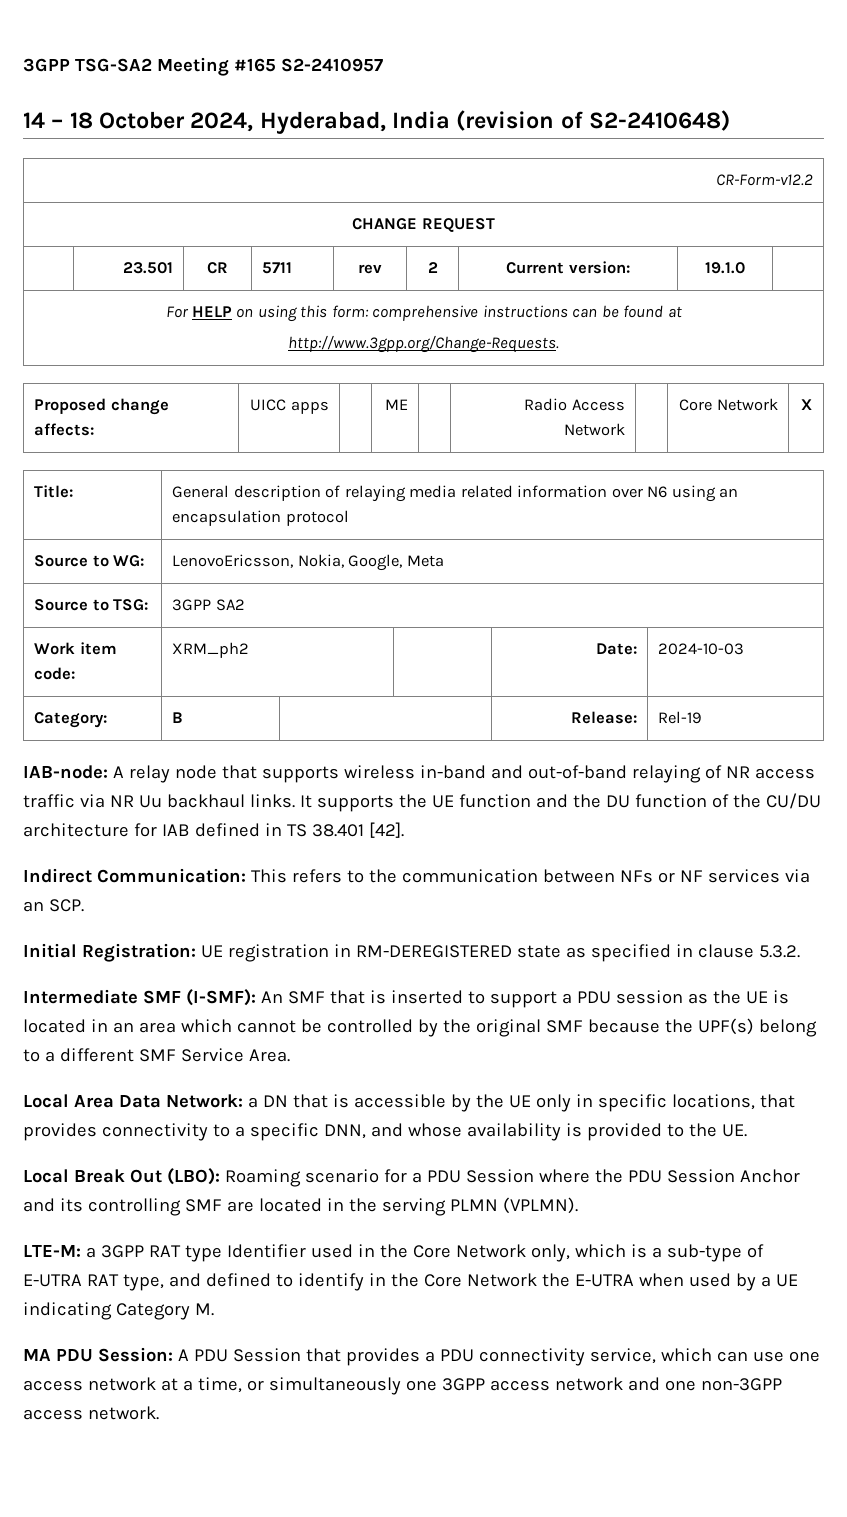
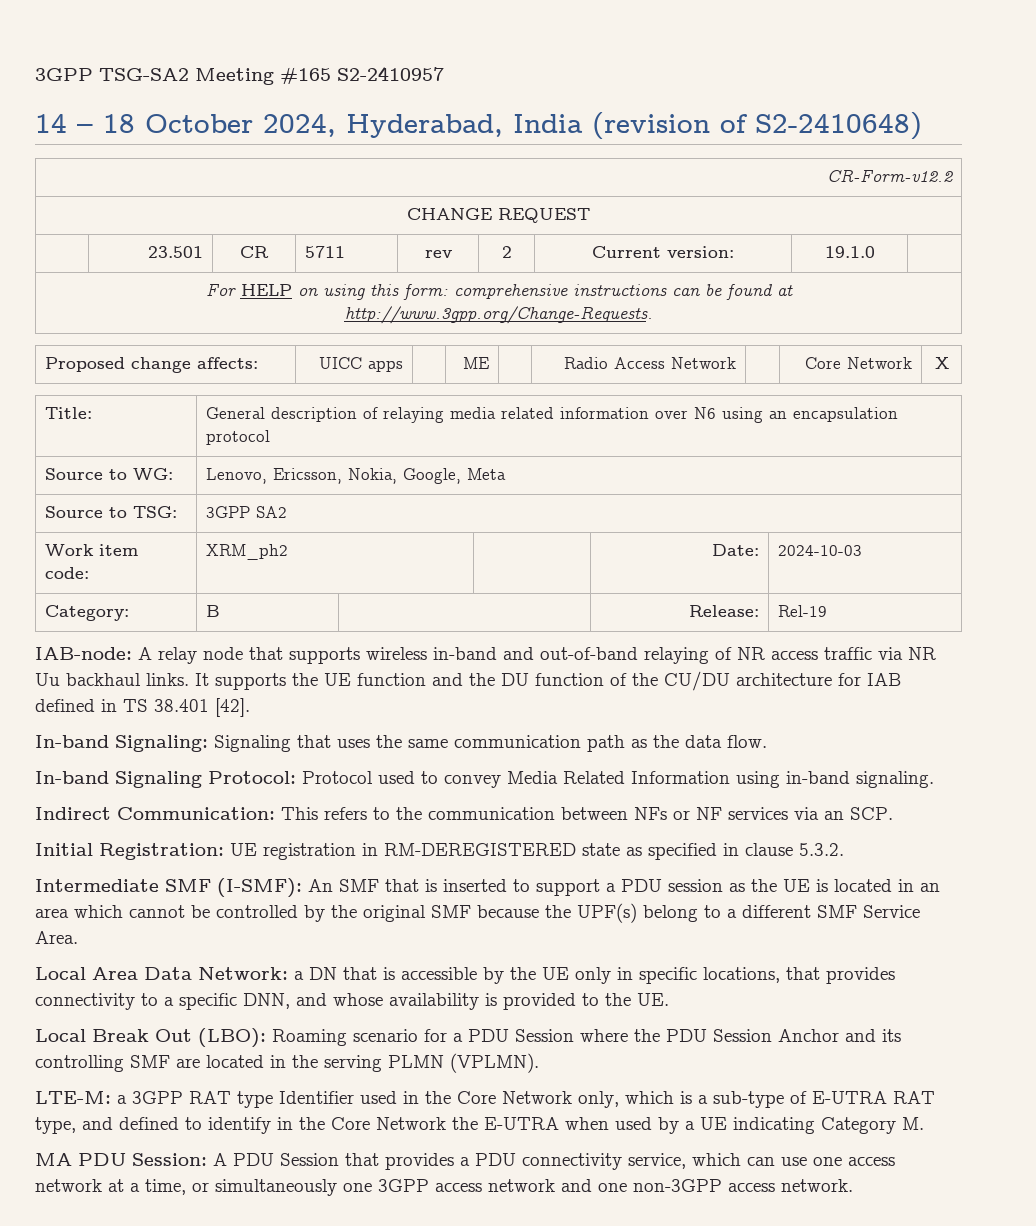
- Source to WG: | LenovoEricsson, Nokia, Google, Meta
+ Source to WG: | Lenovo, Ericsson, Nokia, Google, Meta
+ In-band Signaling: Signaling that uses the same communication path as the data flow.
+ In-band Signaling Protocol: Protocol used to convey Media Related Information using in-band signaling.

